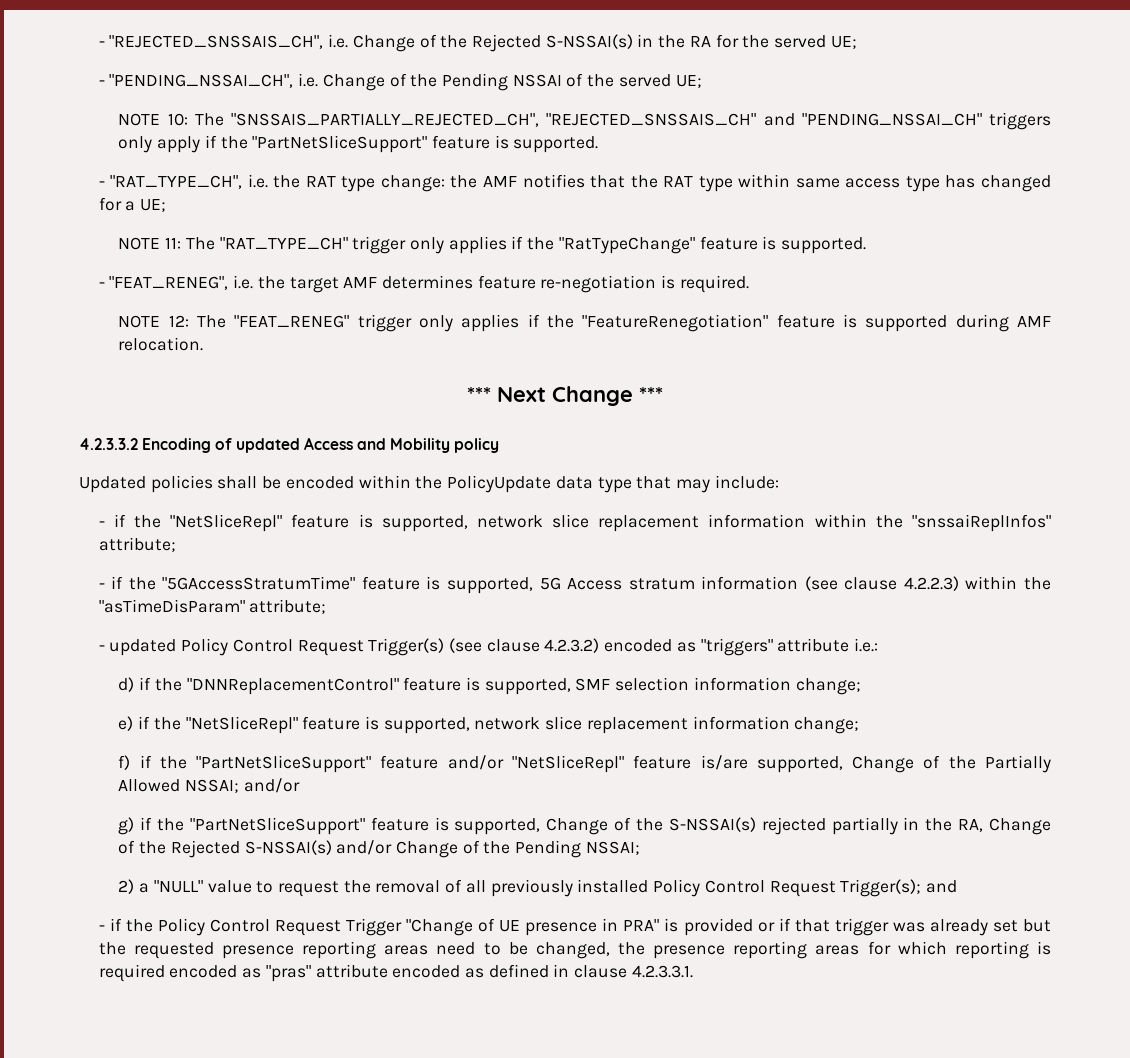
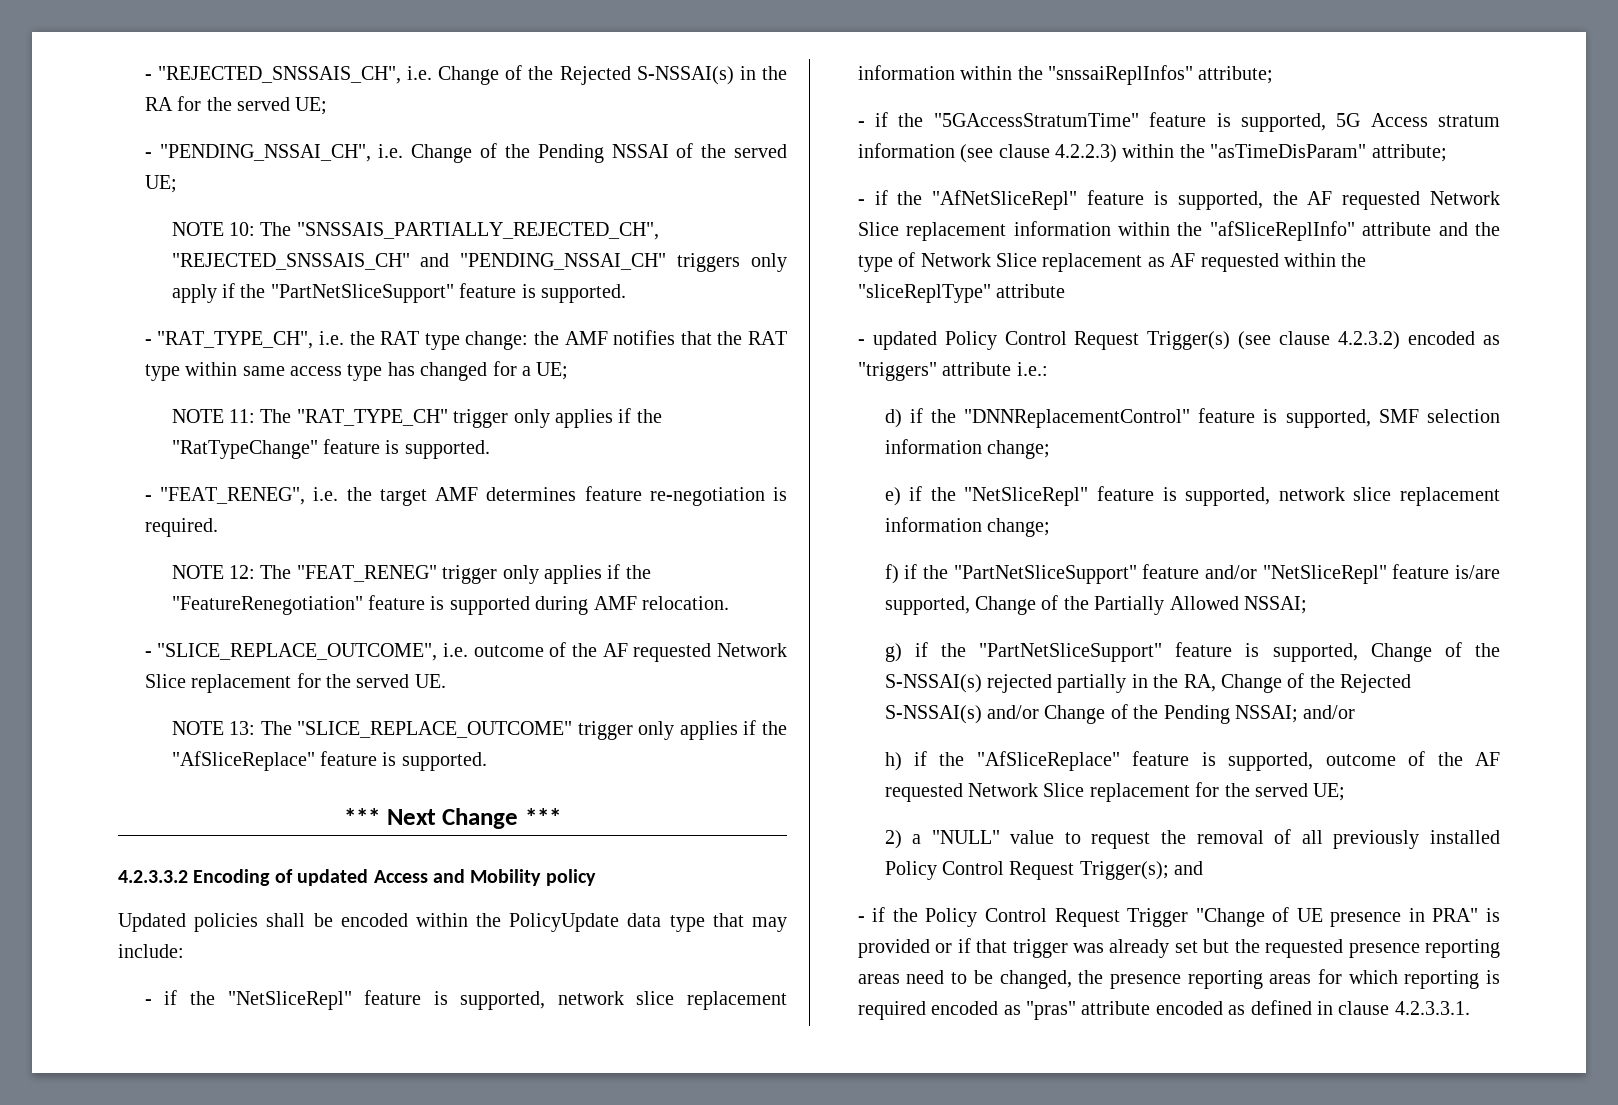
+ - "SLICE_REPLACE_OUTCOME", i.e. outcome of the AF requested Network Slice replacement for the served UE.
+ NOTE 13: The "SLICE_REPLACE_OUTCOME" trigger only applies if the "AfSliceReplace" feature is supported.
+ - if the "AfNetSliceRepl" feature is supported, the AF requested Network Slice replacement information within the "afSliceReplInfo" attribute and the type of Network Slice replacement as AF requested within the "sliceReplType" attribute
- f) if the "PartNetSliceSupport" feature and/or "NetSliceRepl" feature is/are supported, Change of the Partially Allowed NSSAI; and/or
+ f) if the "PartNetSliceSupport" feature and/or "NetSliceRepl" feature is/are supported, Change of the Partially Allowed NSSAI;
- g) if the "PartNetSliceSupport" feature is supported, Change of the S-NSSAI(s) rejected partially in the RA, Change of the Rejected S-NSSAI(s) and/or Change of the Pending NSSAI;
+ g) if the "PartNetSliceSupport" feature is supported, Change of the S-NSSAI(s) rejected partially in the RA, Change of the Rejected S-NSSAI(s) and/or Change of the Pending NSSAI; and/or
+ h) if the "AfSliceReplace" feature is supported, outcome of the AF requested Network Slice replacement for the served UE;

